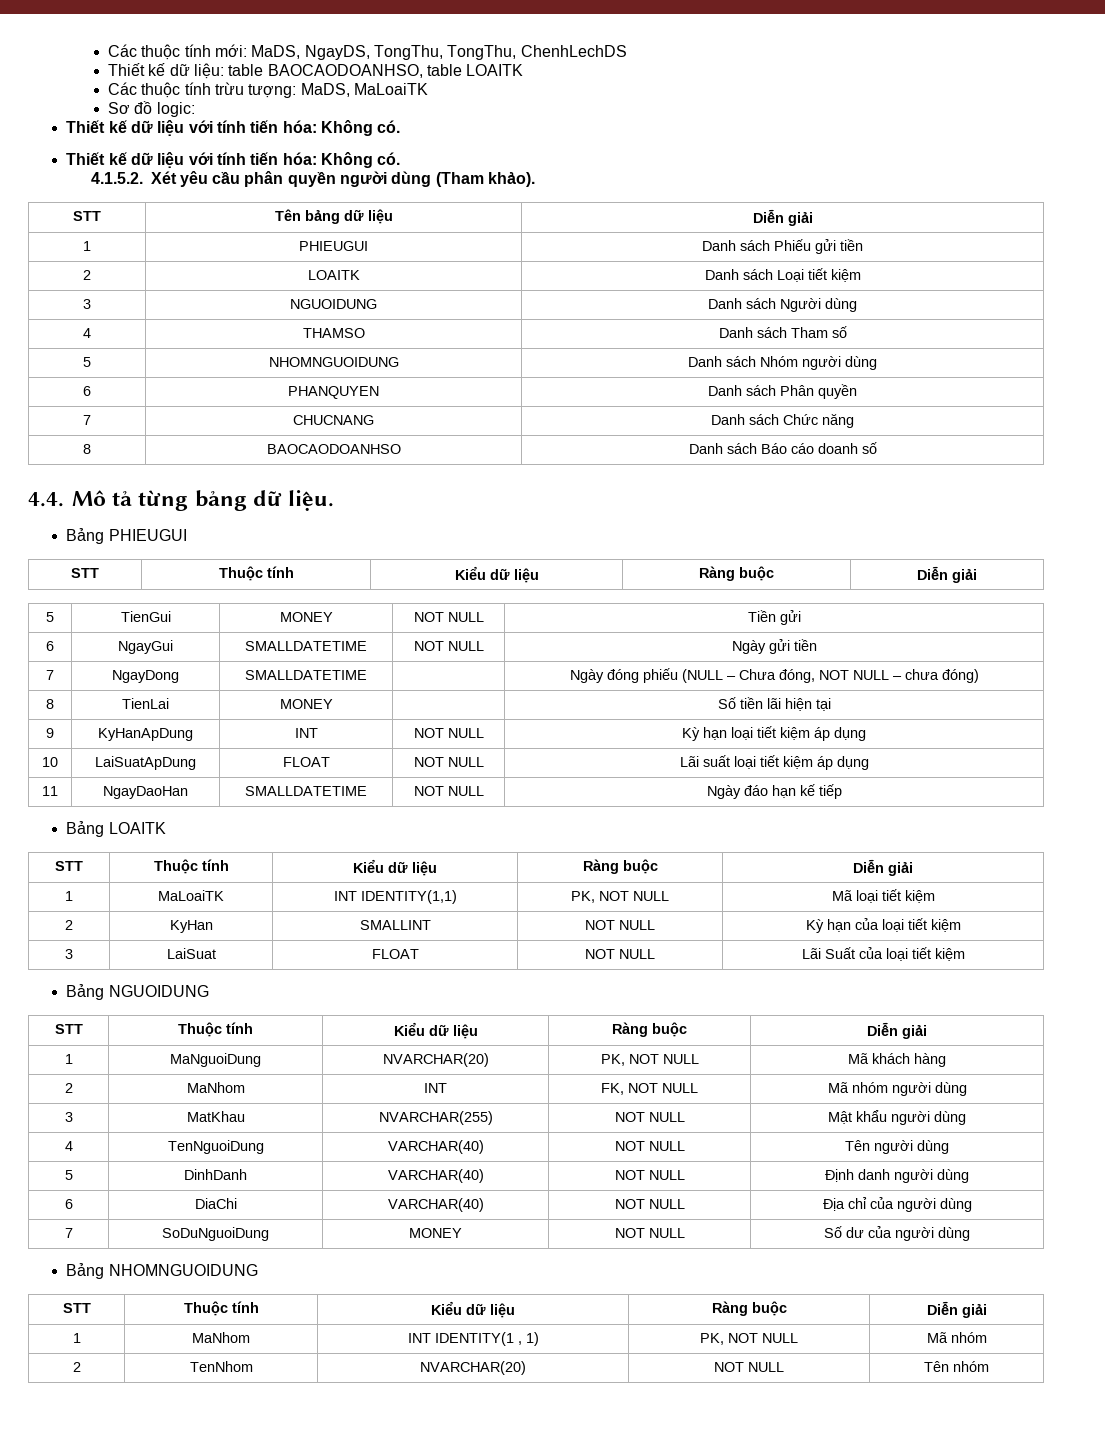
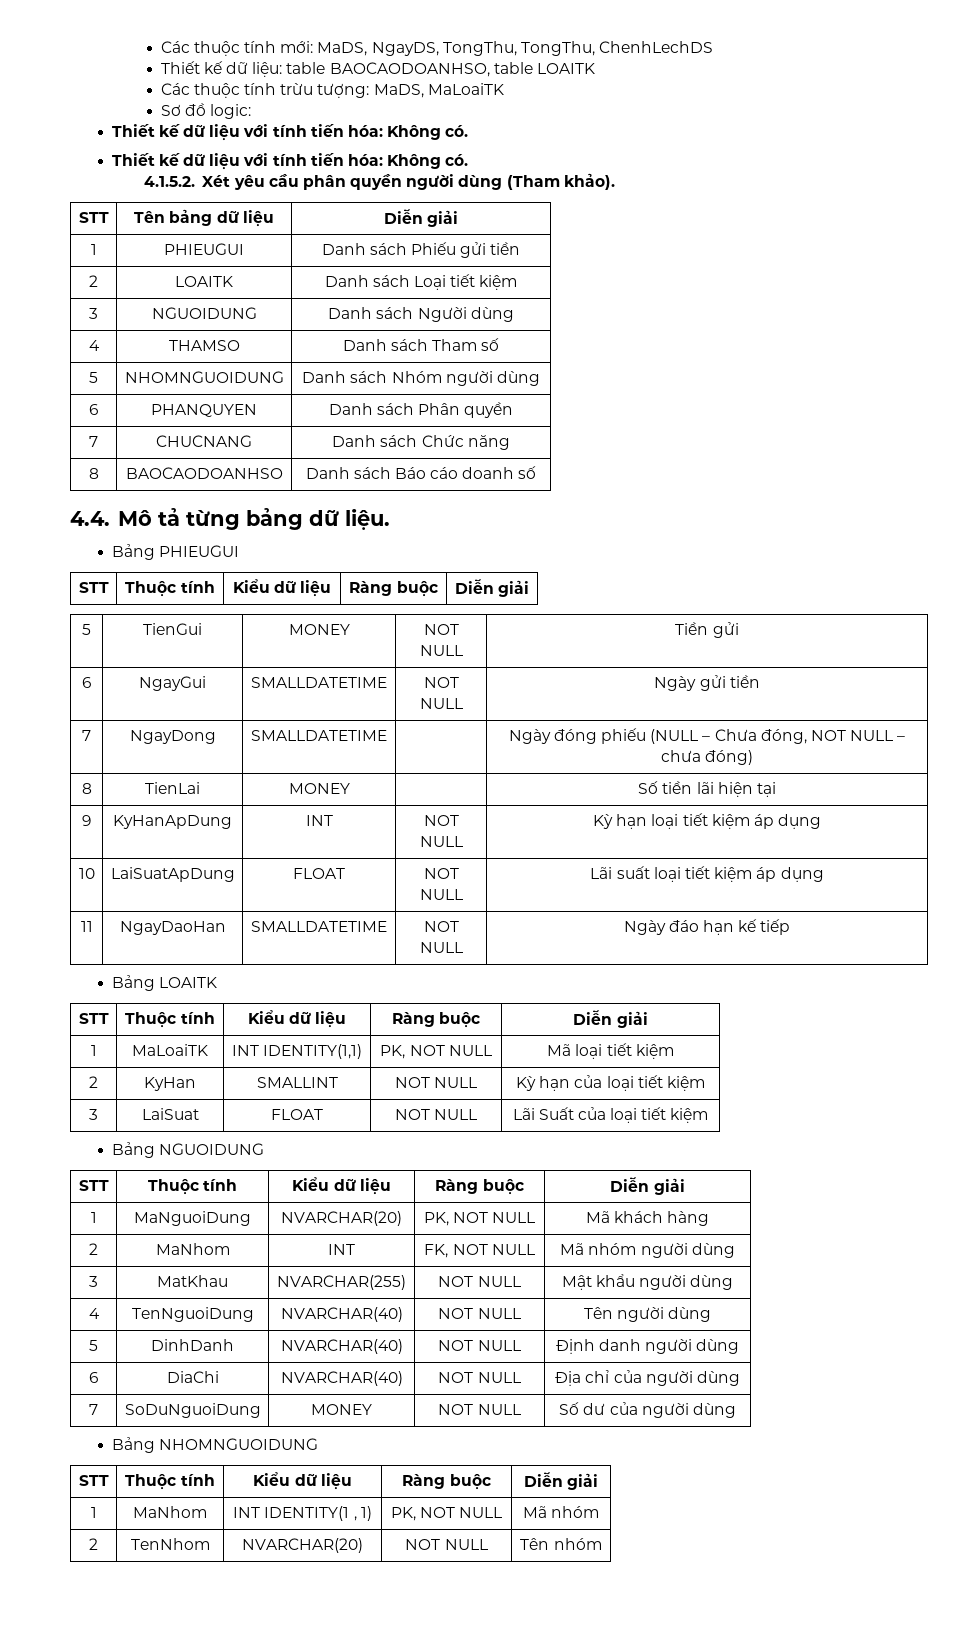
- 4 | TenNguoiDung | VARCHAR(40) | NOT NULL | Tên người dùng
+ 4 | TenNguoiDung | NVARCHAR(40) | NOT NULL | Tên người dùng
- 5 | DinhDanh | VARCHAR(40) | NOT NULL | Định danh người dùng
+ 5 | DinhDanh | NVARCHAR(40) | NOT NULL | Định danh người dùng
- 6 | DiaChi | VARCHAR(40) | NOT NULL | Địa chỉ của người dùng
+ 6 | DiaChi | NVARCHAR(40) | NOT NULL | Địa chỉ của người dùng

